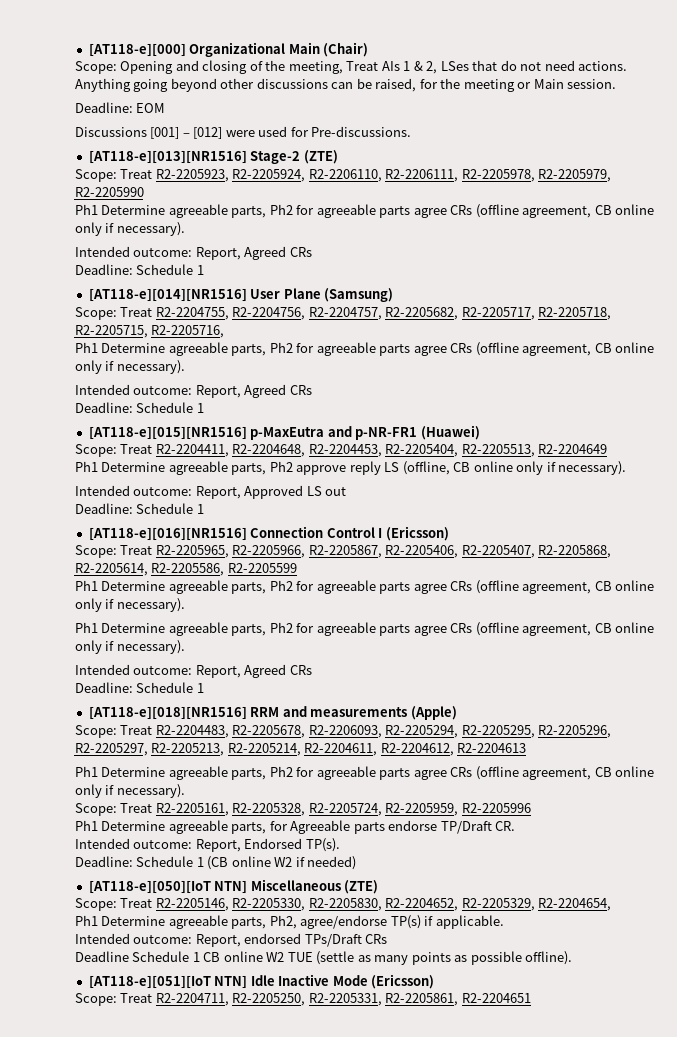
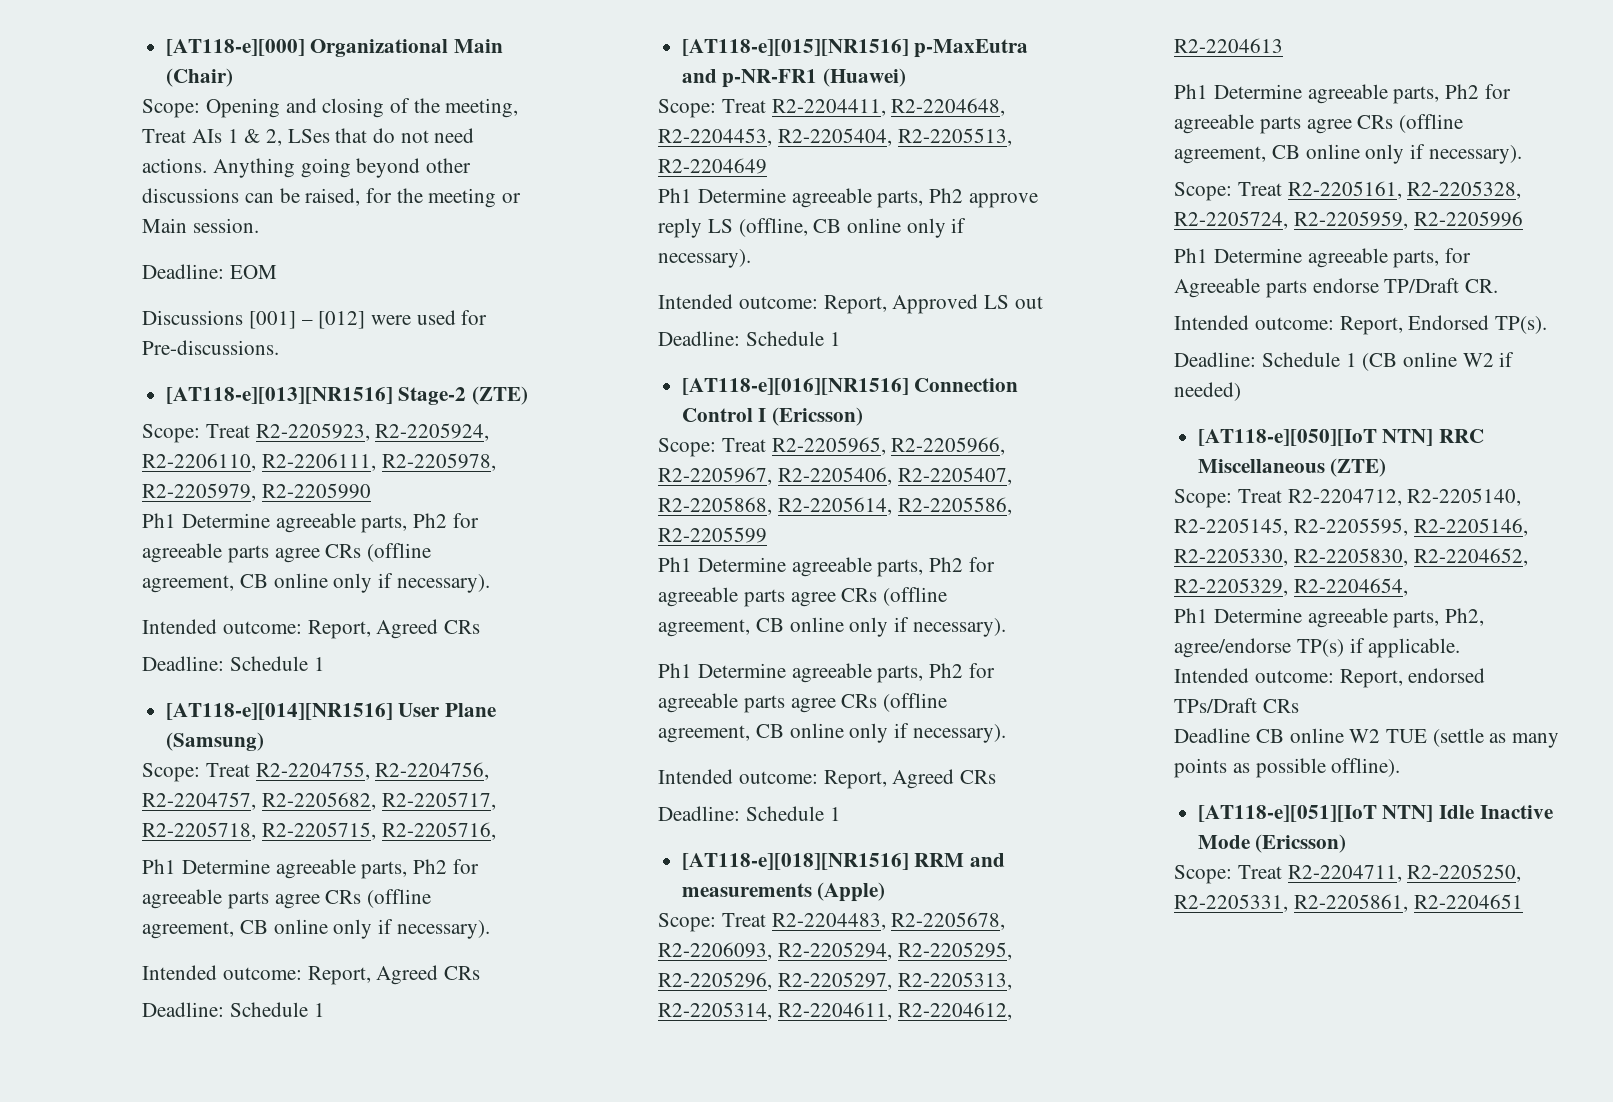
- Scope: Treat R2-2205965, R2-2205966, R2-2205867, R2-2205406, R2-2205407, R2-2205868, R2-2205614, R2-2205586, R2-2205599
+ Scope: Treat R2-2205965, R2-2205966, R2-2205967, R2-2205406, R2-2205407, R2-2205868, R2-2205614, R2-2205586, R2-2205599
- Scope: Treat R2-2204483, R2-2205678, R2-2206093, R2-2205294, R2-2205295, R2-2205296, R2-2205297, R2-2205213, R2-2205214, R2-2204611, R2-2204612, R2-2204613
+ Scope: Treat R2-2204483, R2-2205678, R2-2206093, R2-2205294, R2-2205295, R2-2205296, R2-2205297, R2-2205313, R2-2205314, R2-2204611, R2-2204612, R2-2204613
- [AT118-e][050][IoT NTN] Miscellaneous (ZTE)
+ [AT118-e][050][IoT NTN] RRC Miscellaneous (ZTE)
- Scope: Treat R2-2205146, R2-2205330, R2-2205830, R2-2204652, R2-2205329, R2-2204654,
+ Scope: Treat R2-2204712, R2-2205140, R2-2205145, R2-2205595, R2-2205146, R2-2205330, R2-2205830, R2-2204652, R2-2205329, R2-2204654,
- Deadline Schedule 1 CB online W2 TUE (settle as many points as possible offline).
+ Deadline CB online W2 TUE (settle as many points as possible offline).

